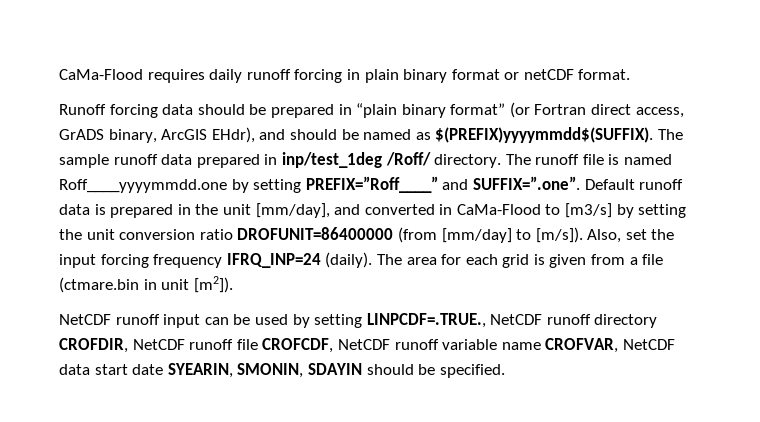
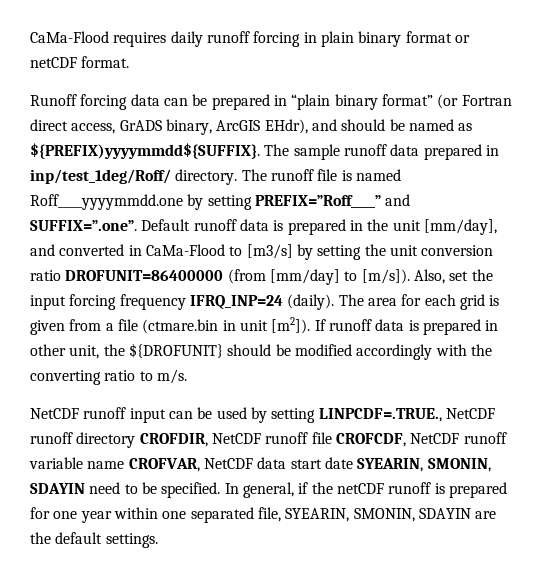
- Runoff forcing data should be prepared in “plain binary format” (or Fortran direct access, GrADS binary, ArcGIS EHdr), and should be named as $(PREFIX)yyyymmdd$(SUFFIX).
+ Runoff forcing data can be prepared in “plain binary format” (or Fortran direct access, GrADS binary, ArcGIS EHdr), and should be named as ${PREFIX)yyyymmdd${SUFFIX}.
- The sample runoff data prepared in inp/test_1deg /Roff/ directory.
+ The sample runoff data prepared in inp/test_1deg/Roff/ directory.
+ If runoff data is prepared in other unit, the ${DROFUNIT} should be modified accordingly with the converting ratio to m/s.
- NetCDF runoff input can be used by setting LINPCDF=.TRUE., NetCDF runoff directory CROFDIR, NetCDF runoff file CROFCDF, NetCDF runoff variable name CROFVAR, NetCDF data start date SYEARIN, SMONIN, SDAYIN should be specified.
+ NetCDF runoff input can be used by setting LINPCDF=.TRUE., NetCDF runoff directory CROFDIR, NetCDF runoff file CROFCDF, NetCDF runoff variable name CROFVAR, NetCDF data start date SYEARIN, SMONIN, SDAYIN need to be specified. In general, if the netCDF runoff is prepared for one year within one separated file, SYEARIN, SMONIN, SDAYIN are the default settings.

